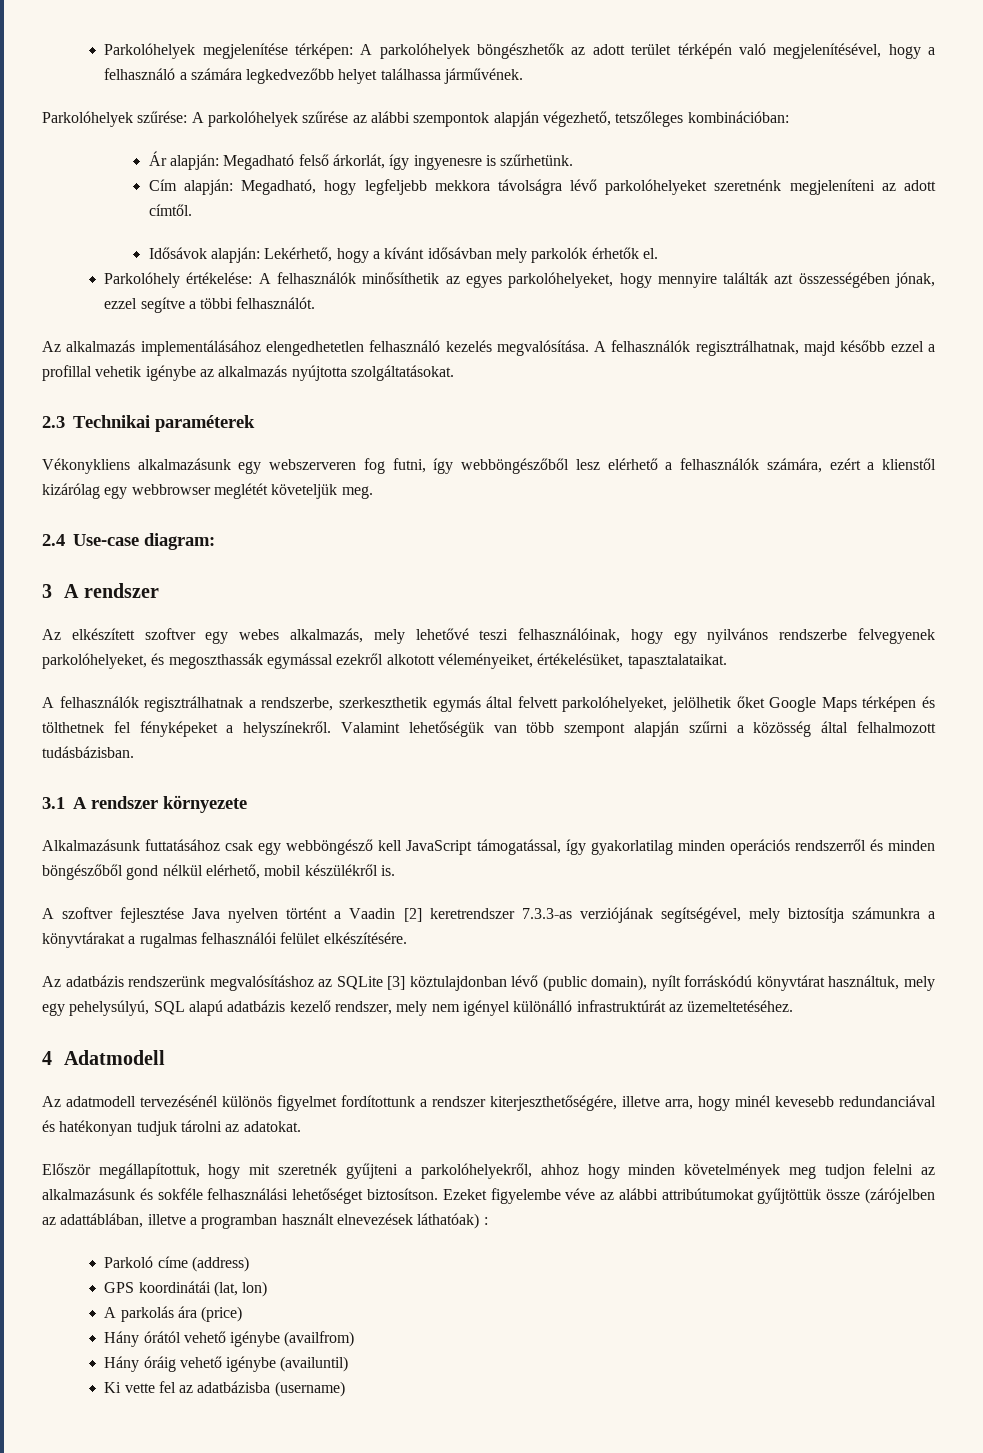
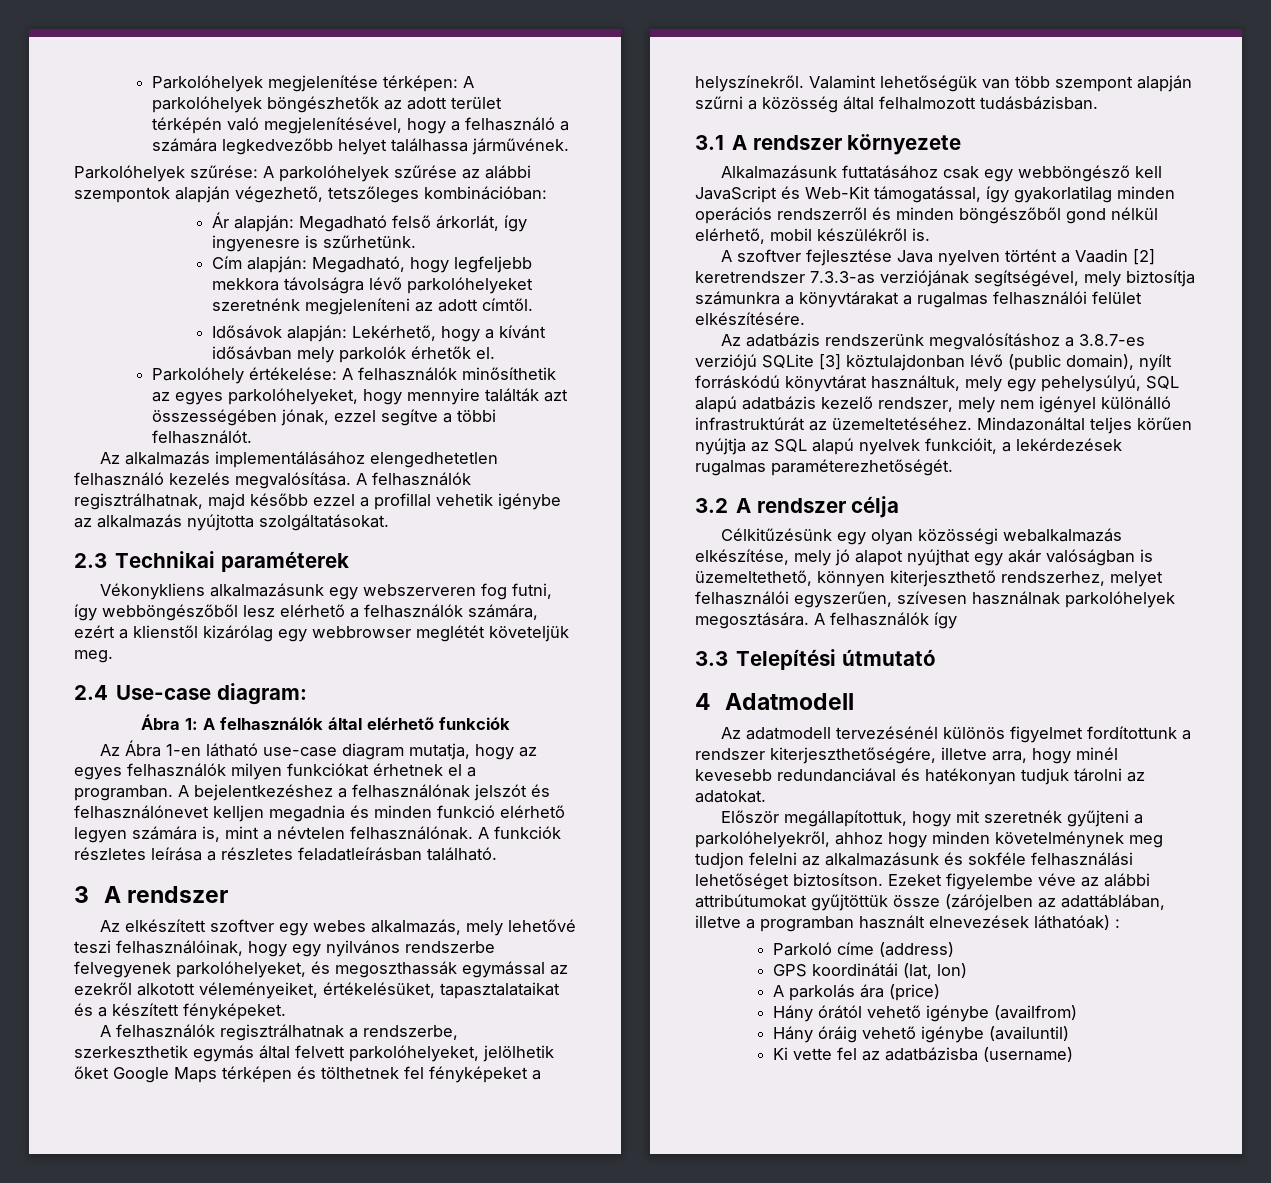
+ Ábra 1: A felhasználók által elérhető funkciók
+ Az Ábra 1-en látható use-case diagram mutatja, hogy az egyes felhasználók milyen funkciókat érhetnek el a programban. A bejelentkezéshez a felhasználónak jelszót és felhasználónevet kelljen megadnia és minden funkció elérhető legyen számára is, mint a névtelen felhasználónak. A funkciók részletes leírása a részletes feladatleírásban található.
- Az elkészített szoftver egy webes alkalmazás, mely lehetővé teszi felhasználóinak, hogy egy nyilvános rendszerbe felvegyenek parkolóhelyeket, és megoszthassák egymással ezekről alkotott véleményeiket, értékelésüket, tapasztalataikat.
+ Az elkészített szoftver egy webes alkalmazás, mely lehetővé teszi felhasználóinak, hogy egy nyilvános rendszerbe felvegyenek parkolóhelyeket, és megoszthassák egymással az ezekről alkotott véleményeiket, értékelésüket, tapasztalataikat és a készített fényképeket.
- Alkalmazásunk futtatásához csak egy webböngésző kell JavaScript támogatással, így gyakorlatilag minden operációs rendszerről és minden böngészőből gond nélkül elérhető, mobil készülékről is.
+ Alkalmazásunk futtatásához csak egy webböngésző kell JavaScript és Web-Kit támogatással, így gyakorlatilag minden operációs rendszerről és minden böngészőből gond nélkül elérhető, mobil készülékről is.
- Az adatbázis rendszerünk megvalósításhoz az SQLite [3] köztulajdonban lévő (public domain), nyílt forráskódú könyvtárat használtuk, mely egy pehelysúlyú, SQL alapú adatbázis kezelő rendszer, mely nem igényel különálló infrastruktúrát az üzemeltetéséhez.
+ Az adatbázis rendszerünk megvalósításhoz a 3.8.7-es verziójú SQLite [3] köztulajdonban lévő (public domain), nyílt forráskódú könyvtárat használtuk, mely egy pehelysúlyú, SQL alapú adatbázis kezelő rendszer, mely nem igényel különálló infrastruktúrát az üzemeltetéséhez. Mindazonáltal teljes körűen nyújtja az SQL alapú nyelvek funkcióit, a lekérdezések rugalmas paraméterezhetőségét.
+ 3.2 A rendszer célja
+ Célkitűzésünk egy olyan közösségi webalkalmazás elkészítése, mely jó alapot nyújthat egy akár valóságban is üzemeltethető, könnyen kiterjeszthető rendszerhez, melyet felhasználói egyszerűen, szívesen használnak parkolóhelyek megosztására. A felhasználók így
+ 3.3 Telepítési útmutató
- Először megállapítottuk, hogy mit szeretnék gyűjteni a parkolóhelyekről, ahhoz hogy minden követelmények meg tudjon felelni az alkalmazásunk és sokféle felhasználási lehetőséget biztosítson.
+ Először megállapítottuk, hogy mit szeretnék gyűjteni a parkolóhelyekről, ahhoz hogy minden követelménynek meg tudjon felelni az alkalmazásunk és sokféle felhasználási lehetőséget biztosítson.

